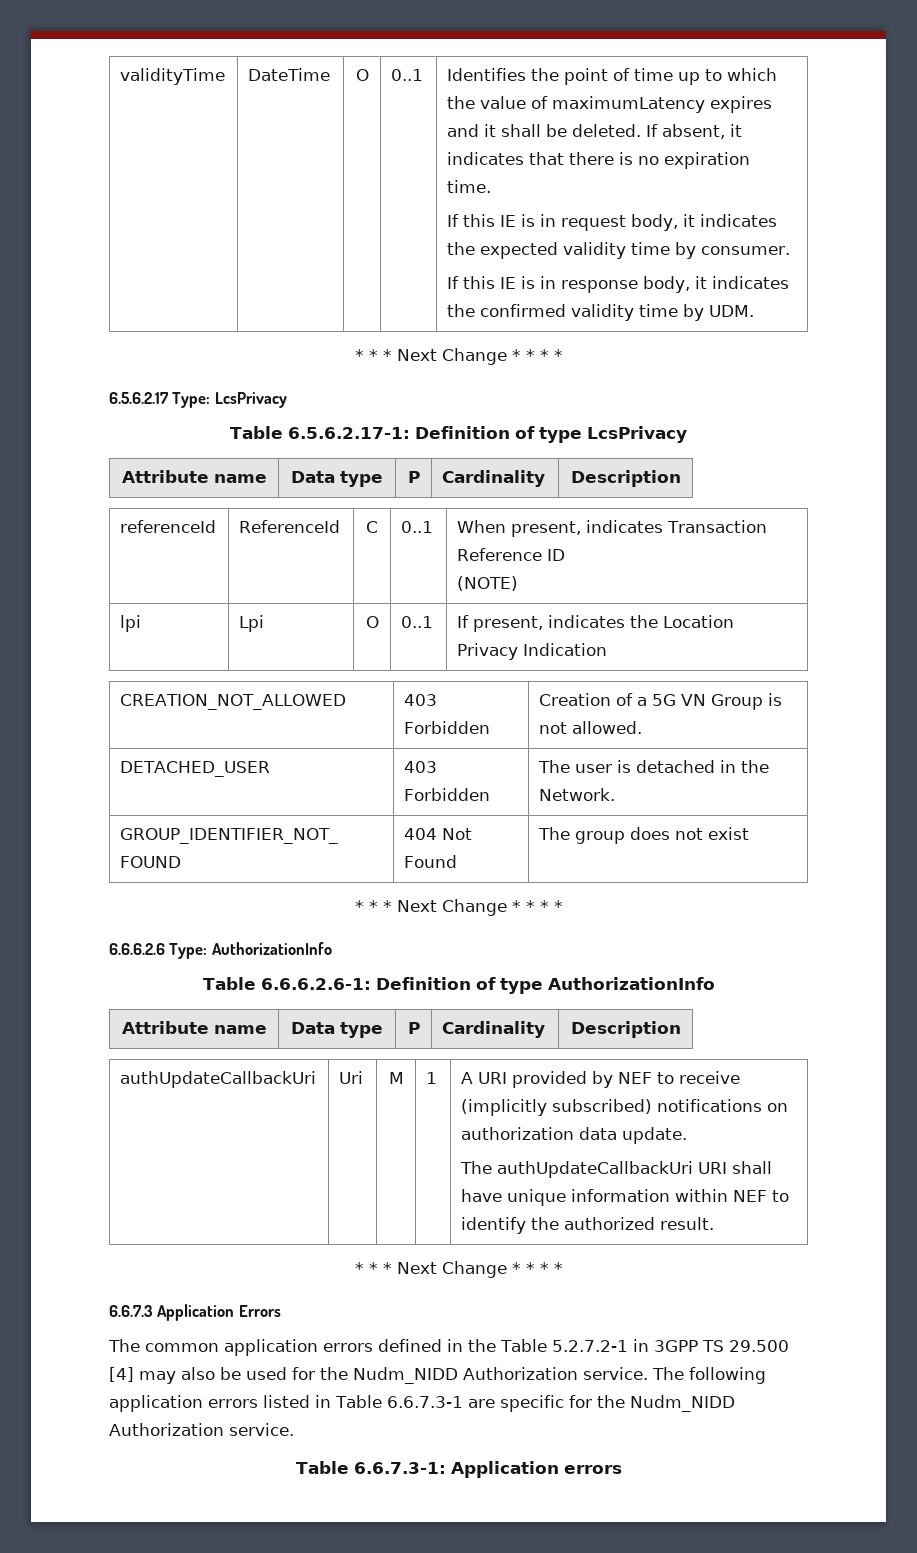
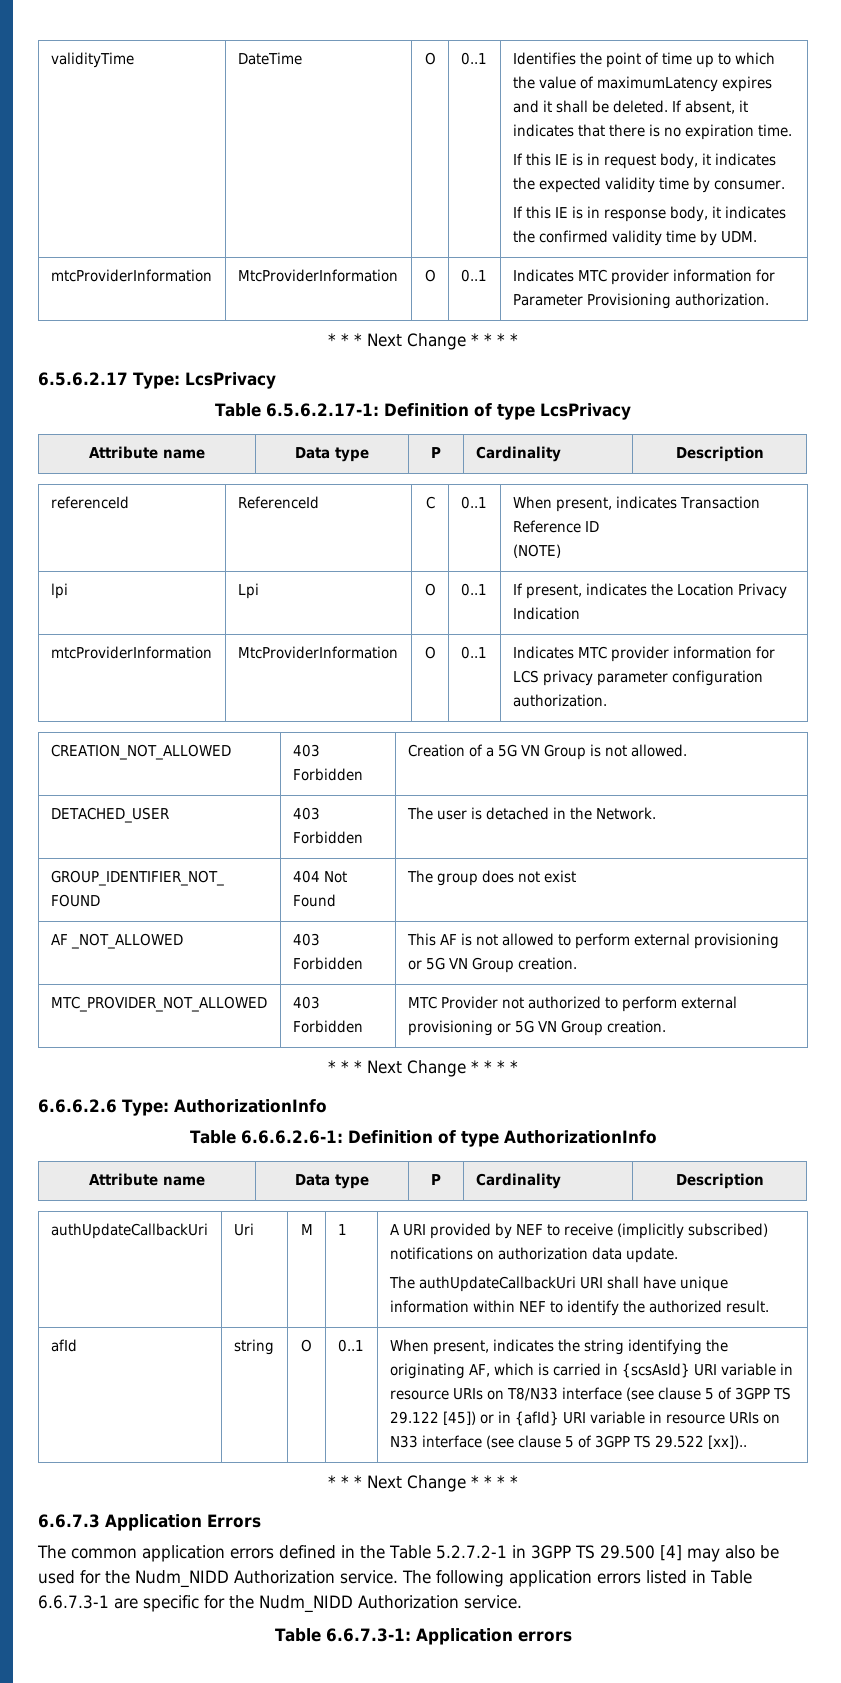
+ mtcProviderInformation | MtcProviderInformation | O | 0..1 | Indicates MTC provider information for Parameter Provisioning authorization.
+ mtcProviderInformation | MtcProviderInformation | O | 0..1 | Indicates MTC provider information for LCS privacy parameter configuration authorization.
+ AF _NOT_ALLOWED | 403 Forbidden | This AF is not allowed to perform external provisioning or 5G VN Group creation.
+ MTC_PROVIDER_NOT_ALLOWED | 403 Forbidden | MTC Provider not authorized to perform external provisioning or 5G VN Group creation.
+ afId | string | O | 0..1 | When present, indicates the string identifying the originating AF, which is carried in {scsAsId} URI variable in resource URIs on T8/N33 interface (see clause 5 of 3GPP TS 29.122 [45]) or in {afId} URI variable in resource URIs on N33 interface (see clause 5 of 3GPP TS 29.522 [xx])..

